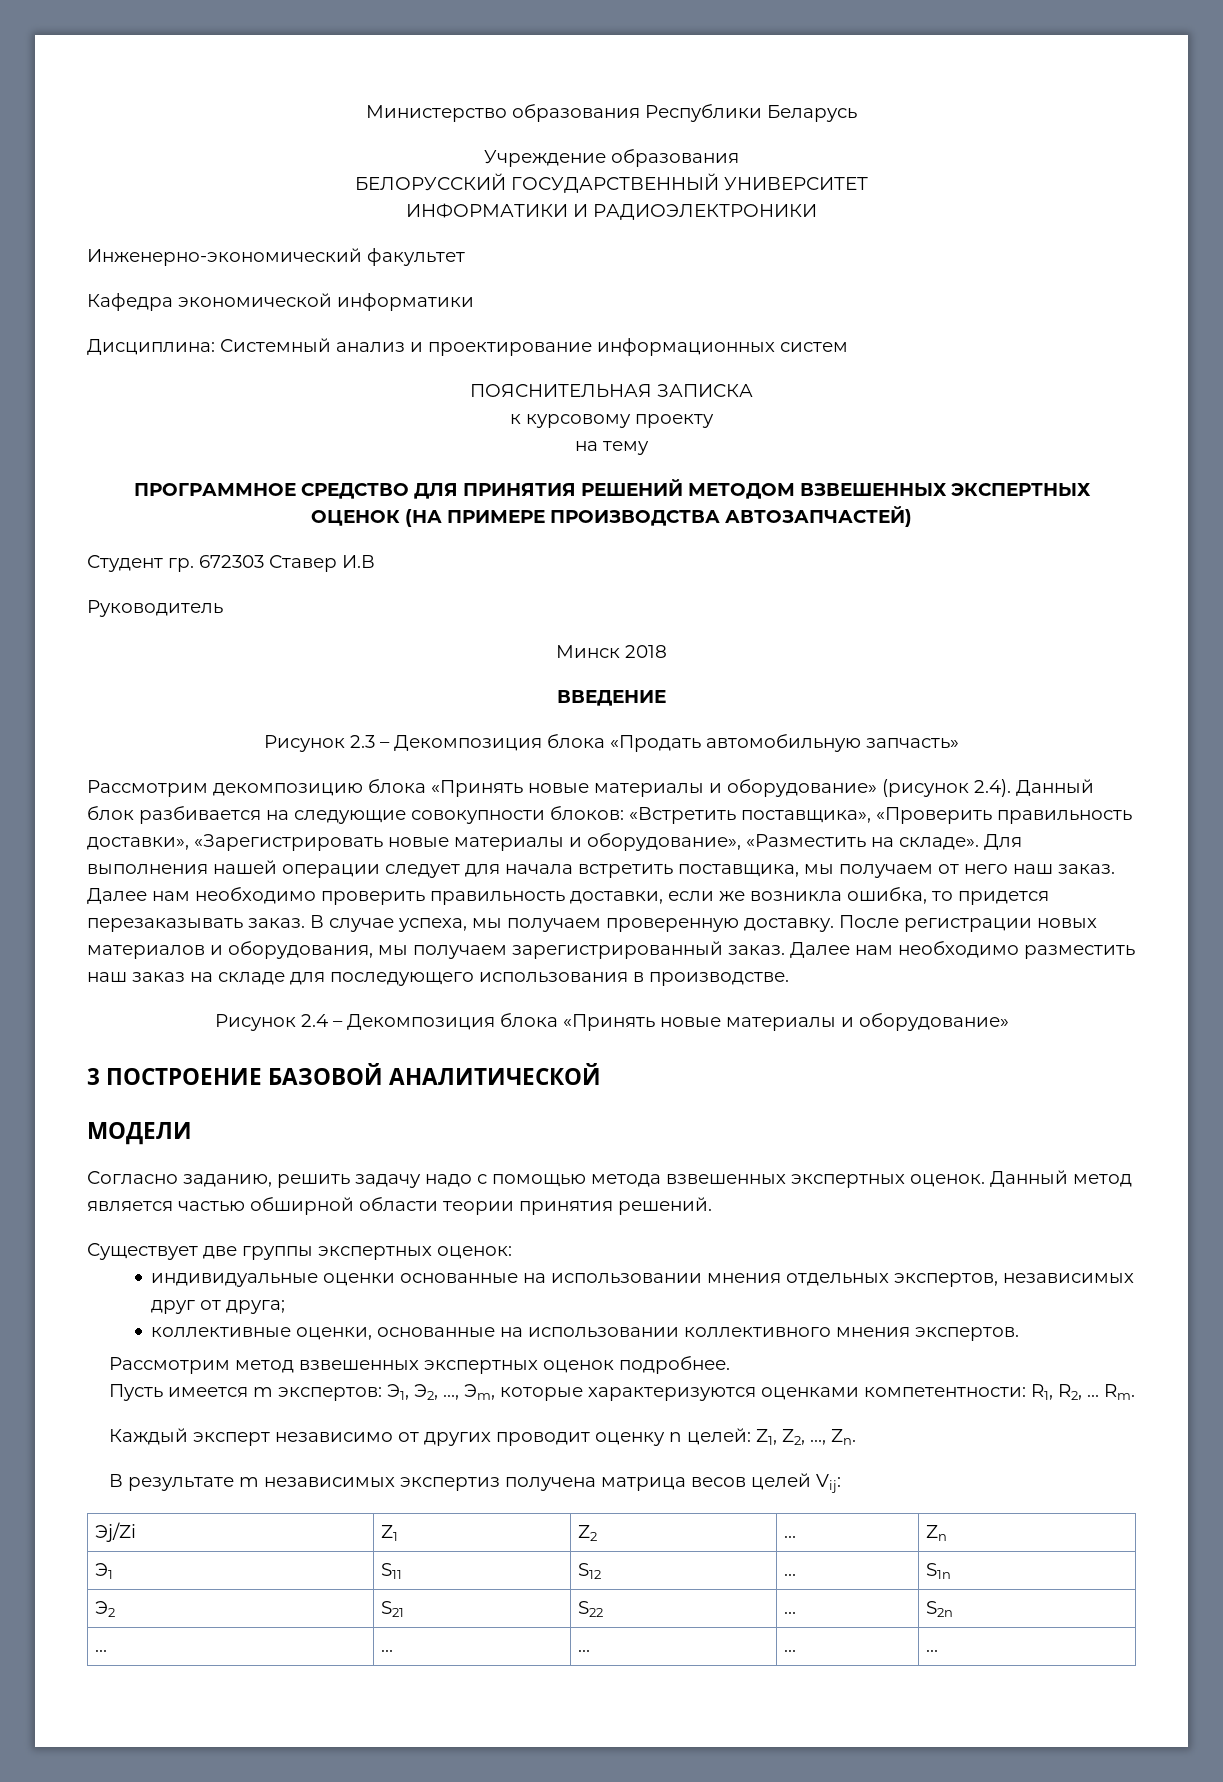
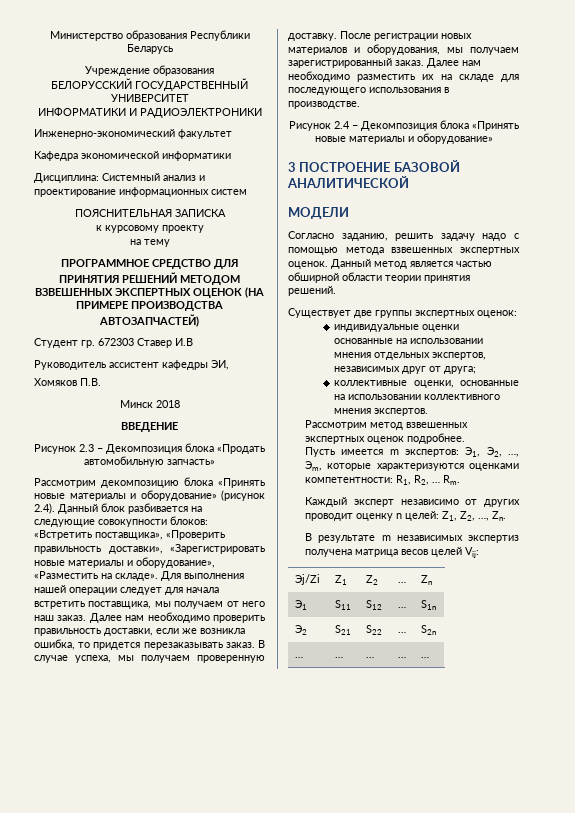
- Руководитель
+ Руководитель ассистент кафедры ЭИ,
+ Хомяков П.В.
- Далее нам необходимо разместить наш заказ на складе для последующего использования в производстве.
+ Далее нам необходимо разместить их на складе для последующего использования в производстве.

